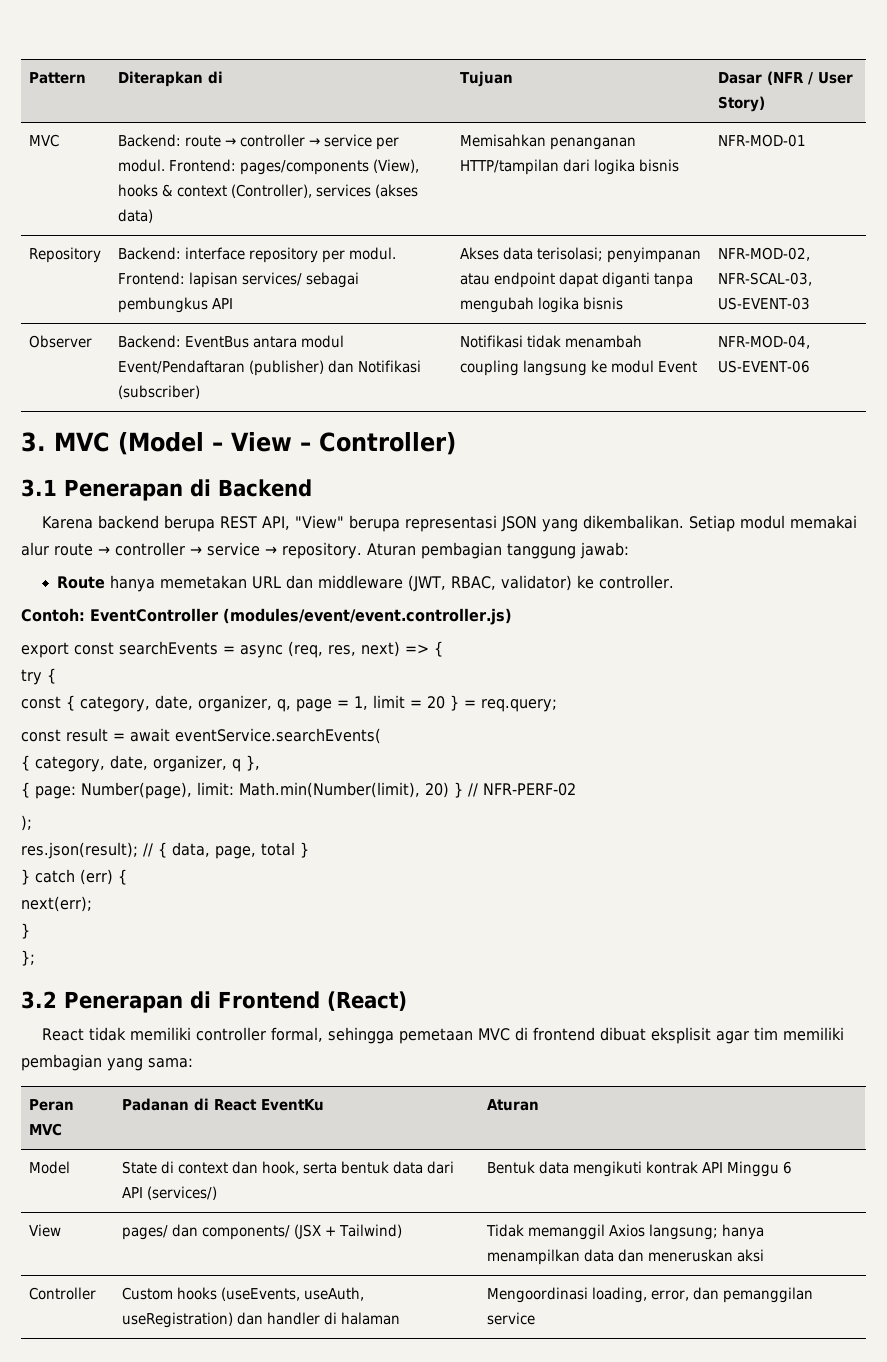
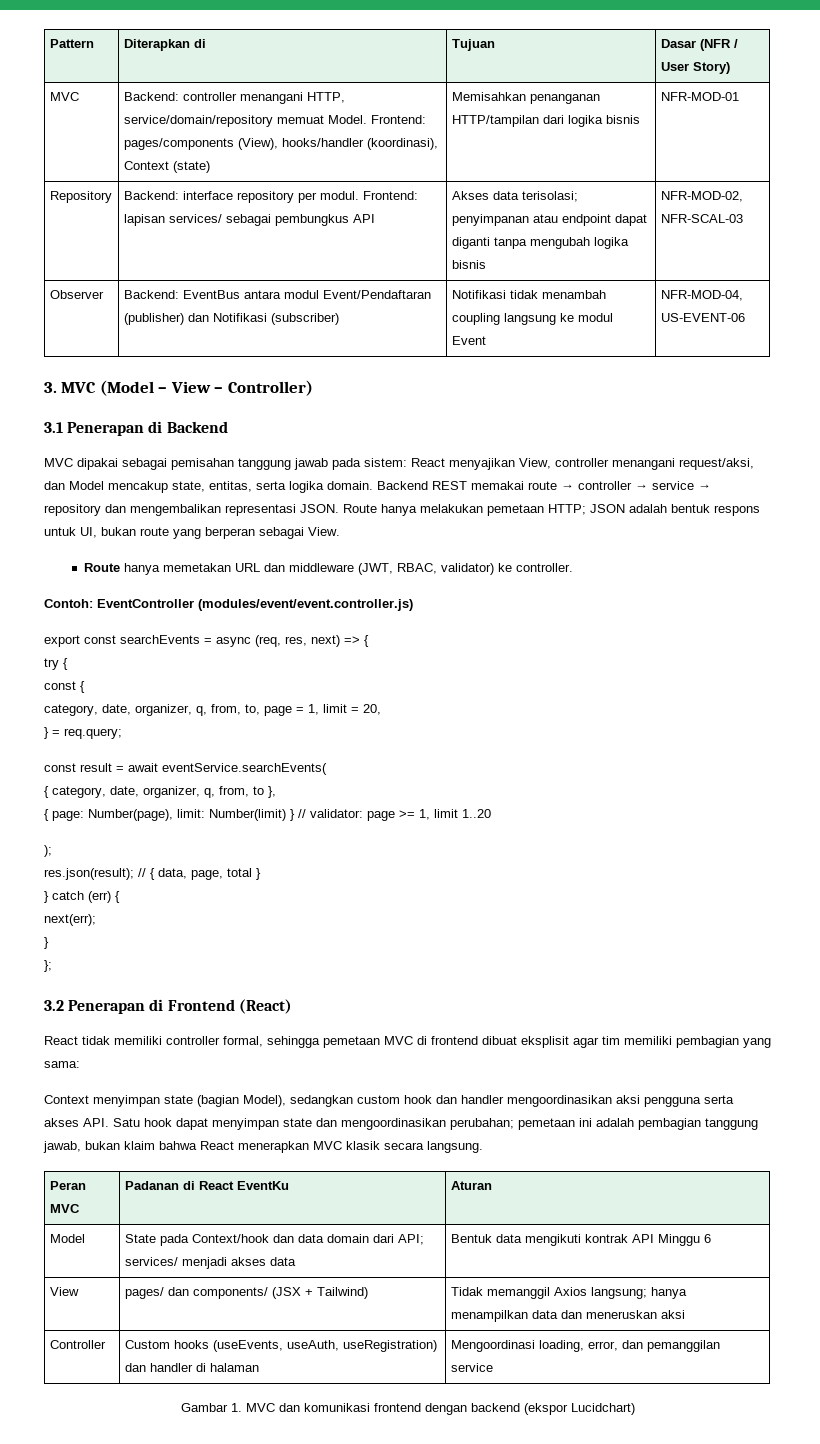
- MVC | Backend: route → controller → service per modul. Frontend: pages/components (View), hooks & context (Controller), services (akses data) | Memisahkan penanganan HTTP/tampilan dari logika bisnis | NFR-MOD-01
+ MVC | Backend: controller menangani HTTP, service/domain/repository memuat Model. Frontend: pages/components (View), hooks/handler (koordinasi), Context (state) | Memisahkan penanganan HTTP/tampilan dari logika bisnis | NFR-MOD-01
- Repository | Backend: interface repository per modul. Frontend: lapisan services/ sebagai pembungkus API | Akses data terisolasi; penyimpanan atau endpoint dapat diganti tanpa mengubah logika bisnis | NFR-MOD-02, NFR-SCAL-03, US-EVENT-03
+ Repository | Backend: interface repository per modul. Frontend: lapisan services/ sebagai pembungkus API | Akses data terisolasi; penyimpanan atau endpoint dapat diganti tanpa mengubah logika bisnis | NFR-MOD-02, NFR-SCAL-03
- Karena backend berupa REST API, "View" berupa representasi JSON yang dikembalikan. Setiap modul memakai alur route → controller → service → repository. Aturan pembagian tanggung jawab:
+ MVC dipakai sebagai pemisahan tanggung jawab pada sistem: React menyajikan View, controller menangani request/aksi, dan Model mencakup state, entitas, serta logika domain. Backend REST memakai route → controller → service → repository dan mengembalikan representasi JSON. Route hanya melakukan pemetaan HTTP; JSON adalah bentuk respons untuk UI, bukan route yang berperan sebagai View.
- const { category, date, organizer, q, page = 1, limit = 20 } = req.query;
+ const {
+ category, date, organizer, q, from, to, page = 1, limit = 20,
+ } = req.query;
- { category, date, organizer, q },
+ { category, date, organizer, q, from, to },
- { page: Number(page), limit: Math.min(Number(limit), 20) } // NFR-PERF-02
+ { page: Number(page), limit: Number(limit) } // validator: page >= 1, limit 1..20
+ Context menyimpan state (bagian Model), sedangkan custom hook dan handler mengoordinasikan aksi pengguna serta akses API. Satu hook dapat menyimpan state dan mengoordinasikan perubahan; pemetaan ini adalah pembagian tanggung jawab, bukan klaim bahwa React menerapkan MVC klasik secara langsung.
- Model | State di context dan hook, serta bentuk data dari API (services/) | Bentuk data mengikuti kontrak API Minggu 6
+ Model | State pada Context/hook dan data domain dari API; services/ menjadi akses data | Bentuk data mengikuti kontrak API Minggu 6
+ Gambar 1. MVC dan komunikasi frontend dengan backend (ekspor Lucidchart)

